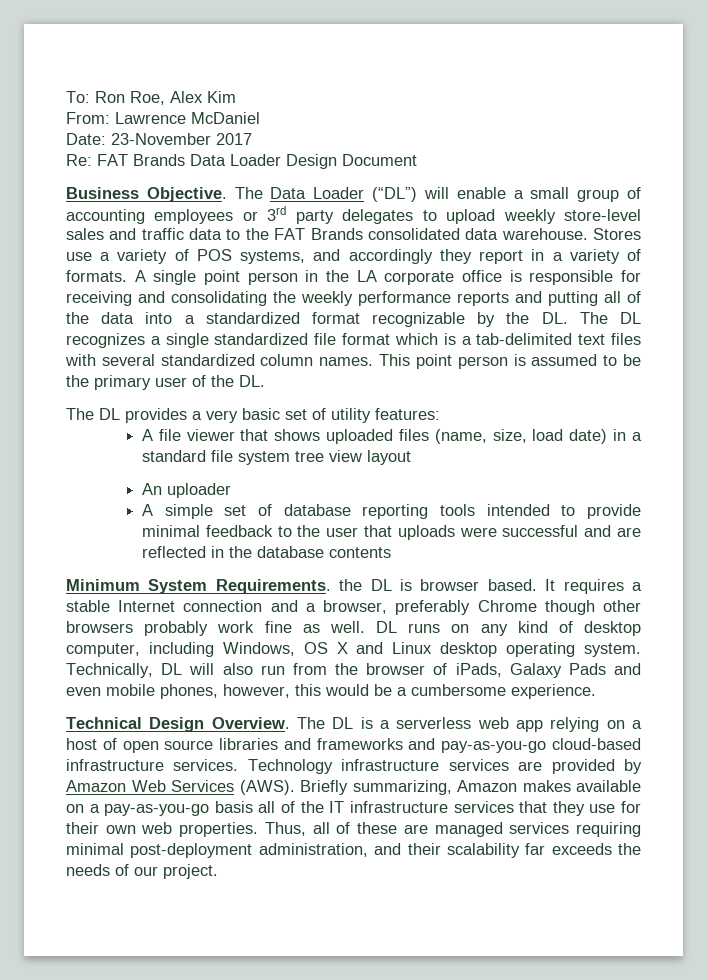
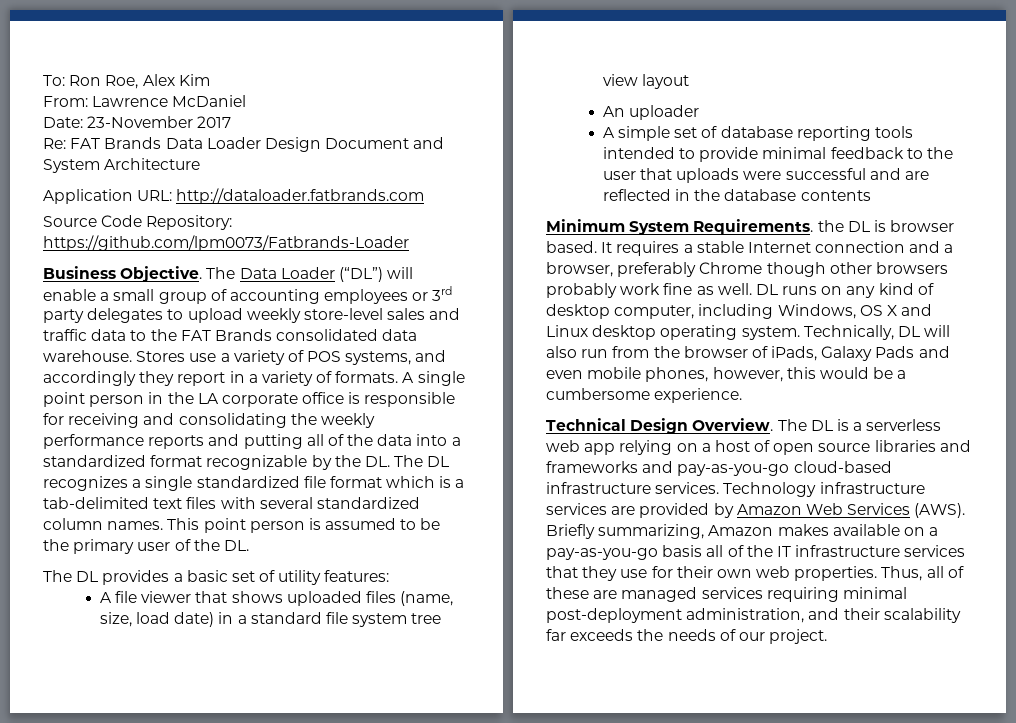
- Re: FAT Brands Data Loader Design Document
+ Re: FAT Brands Data Loader Design Document and System Architecture
+ Application URL: http://dataloader.fatbrands.com
+ Source Code Repository: https://github.com/lpm0073/Fatbrands-Loader
- The DL provides a very basic set of utility features:
+ The DL provides a basic set of utility features:

